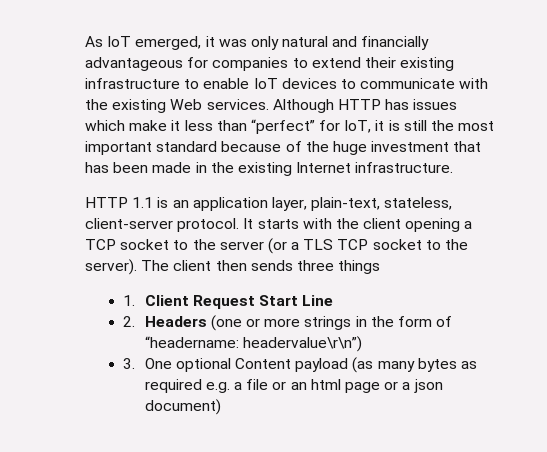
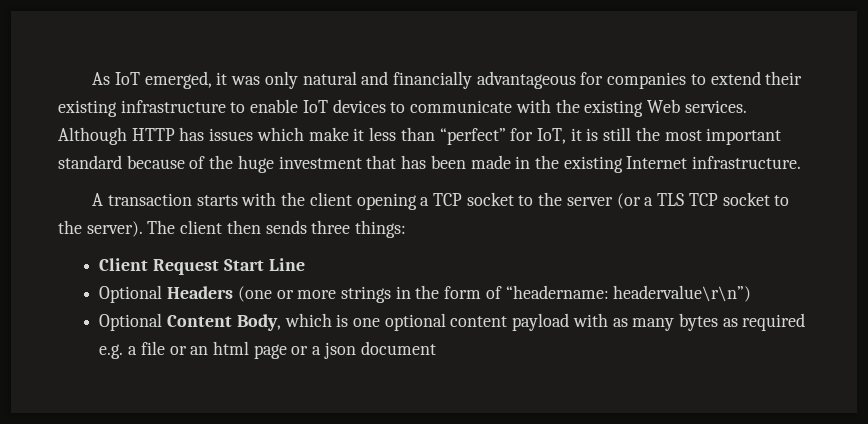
- HTTP 1.1 is an application layer, plain-text, stateless, client-server protocol. It starts with the client opening a TCP socket to the server (or a TLS TCP socket to the server).
+ A transaction starts with the client opening a TCP socket to the server (or a TLS TCP socket to the server).
- The client then sends three things
- 1. Client Request Start Line
+ The client then sends three things:
+ Client Request Start Line
- 2. Headers (one or more strings in the form of “headername: headervalue\r\n”)
+ Optional Headers (one or more strings in the form of “headername: headervalue\r\n”)
- 3. One optional Content payload (as many bytes as required e.g. a file or an html page or a json document)
+ Optional Content Body, which is one optional content payload with as many bytes as required e.g. a file or an html page or a json document

